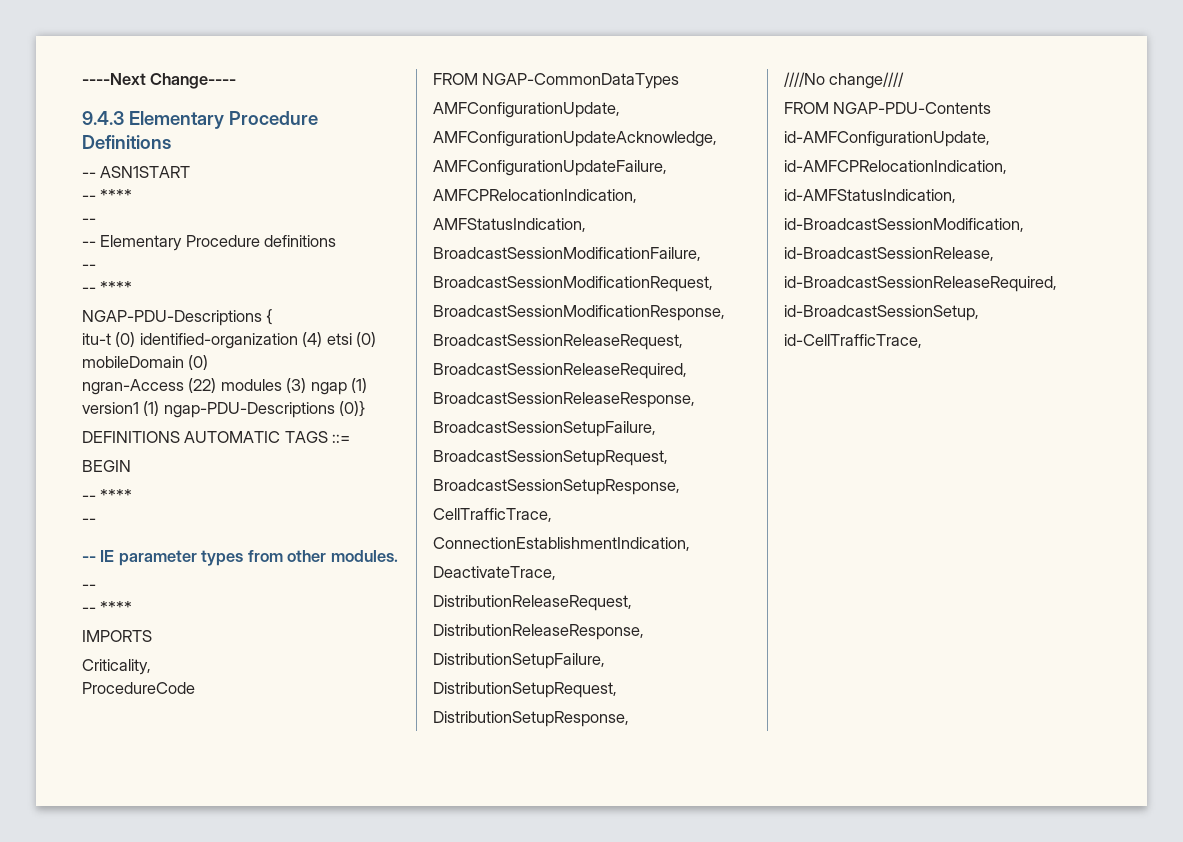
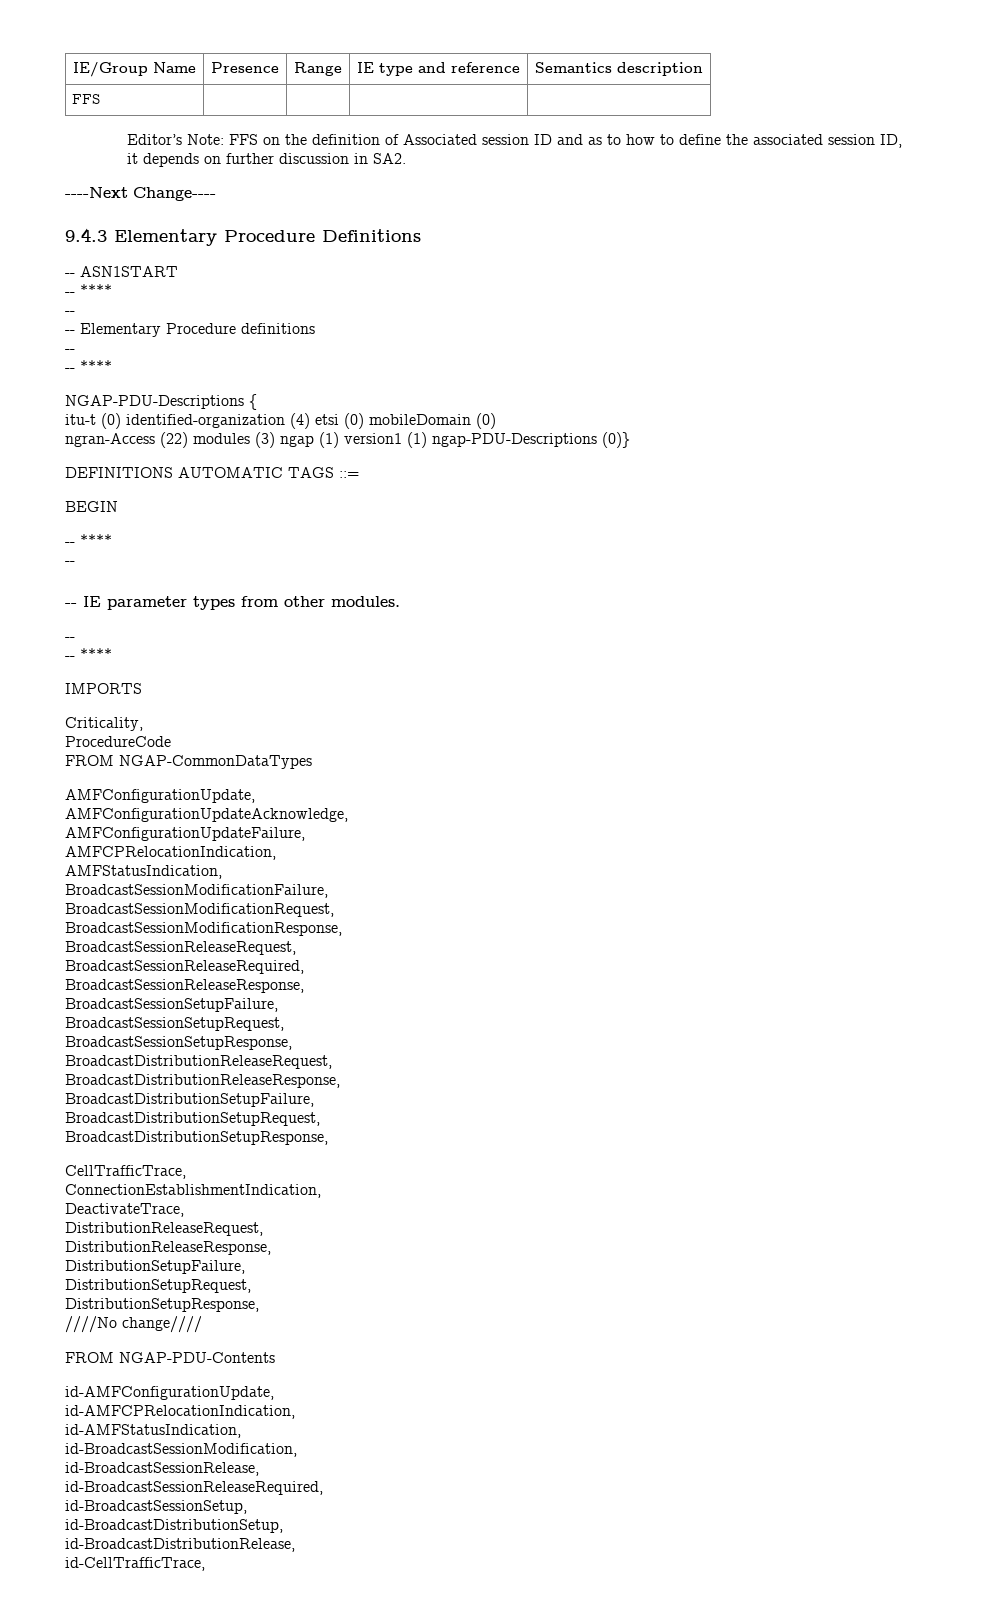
+ IE/Group Name | Presence | Range | IE type and reference | Semantics description
+ FFS | | | |
+ Editor’s Note: FFS on the definition of Associated session ID and as to how to define the associated session ID, it depends on further discussion in SA2.
+ BroadcastDistributionReleaseRequest,
+ BroadcastDistributionReleaseResponse,
+ BroadcastDistributionSetupFailure,
+ BroadcastDistributionSetupRequest,
+ BroadcastDistributionSetupResponse,
+ id-BroadcastDistributionSetup,
+ id-BroadcastDistributionRelease,

